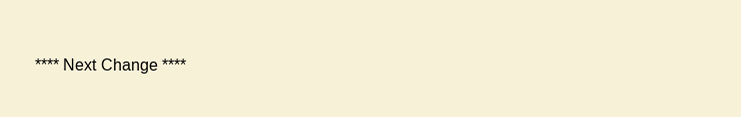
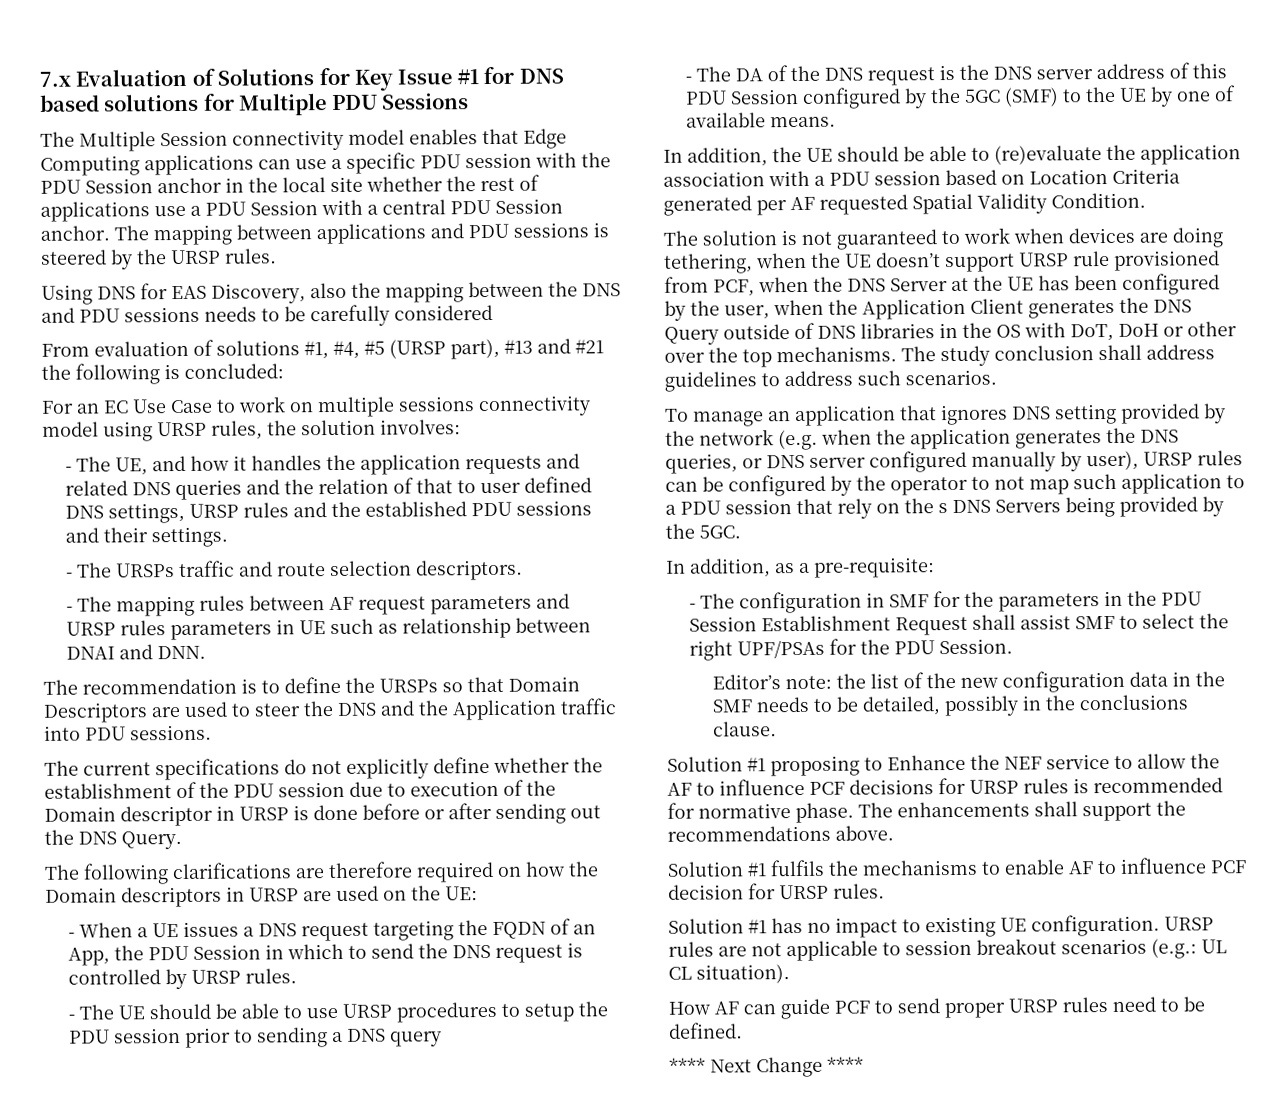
+ 7.x Evaluation of Solutions for Key Issue #1 for DNS based solutions for Multiple PDU Sessions
+ The Multiple Session connectivity model enables that Edge Computing applications can use a specific PDU session with the PDU Session anchor in the local site whether the rest of applications use a PDU Session with a central PDU Session anchor. The mapping between applications and PDU sessions is steered by the URSP rules.
+ Using DNS for EAS Discovery, also the mapping between the DNS and PDU sessions needs to be carefully considered
+ From evaluation of solutions #1, #4, #5 (URSP part), #13 and #21 the following is concluded:
+ For an EC Use Case to work on multiple sessions connectivity model using URSP rules, the solution involves:
+ - The UE, and how it handles the application requests and related DNS queries and the relation of that to user defined DNS settings, URSP rules and the established PDU sessions and their settings.
+ - The URSPs traffic and route selection descriptors.
+ - The mapping rules between AF request parameters and URSP rules parameters in UE such as relationship between DNAI and DNN.
+ The recommendation is to define the URSPs so that Domain Descriptors are used to steer the DNS and the Application traffic into PDU sessions.
+ The current specifications do not explicitly define whether the establishment of the PDU session due to execution of the Domain descriptor in URSP is done before or after sending out the DNS Query.
+ The following clarifications are therefore required on how the Domain descriptors in URSP are used on the UE:
+ - When a UE issues a DNS request targeting the FQDN of an App, the PDU Session in which to send the DNS request is controlled by URSP rules.
+ - The UE should be able to use URSP procedures to setup the PDU session prior to sending a DNS query
+ - The DA of the DNS request is the DNS server address of this PDU Session configured by the 5GC (SMF) to the UE by one of available means.
+ In addition, the UE should be able to (re)evaluate the application association with a PDU session based on Location Criteria generated per AF requested Spatial Validity Condition.
+ The solution is not guaranteed to work when devices are doing tethering, when the UE doesn’t support URSP rule provisioned from PCF, when the DNS Server at the UE has been configured by the user, when the Application Client generates the DNS Query outside of DNS libraries in the OS with DoT, DoH or other over the top mechanisms. The study conclusion shall address guidelines to address such scenarios.
+ To manage an application that ignores DNS setting provided by the network (e.g. when the application generates the DNS queries, or DNS server configured manually by user), URSP rules can be configured by the operator to not map such application to a PDU session that rely on the s DNS Servers being provided by the 5GC.
+ In addition, as a pre-requisite:
+ - The configuration in SMF for the parameters in the PDU Session Establishment Request shall assist SMF to select the right UPF/PSAs for the PDU Session.
+ Editor’s note: the list of the new configuration data in the SMF needs to be detailed, possibly in the conclusions clause.
+ Solution #1 proposing to Enhance the NEF service to allow the AF to influence PCF decisions for URSP rules is recommended for normative phase. The enhancements shall support the recommendations above.
+ Solution #1 fulfils the mechanisms to enable AF to influence PCF decision for URSP rules.
+ Solution #1 has no impact to existing UE configuration. URSP rules are not applicable to session breakout scenarios (e.g.: UL CL situation).
+ How AF can guide PCF to send proper URSP rules need to be defined.

